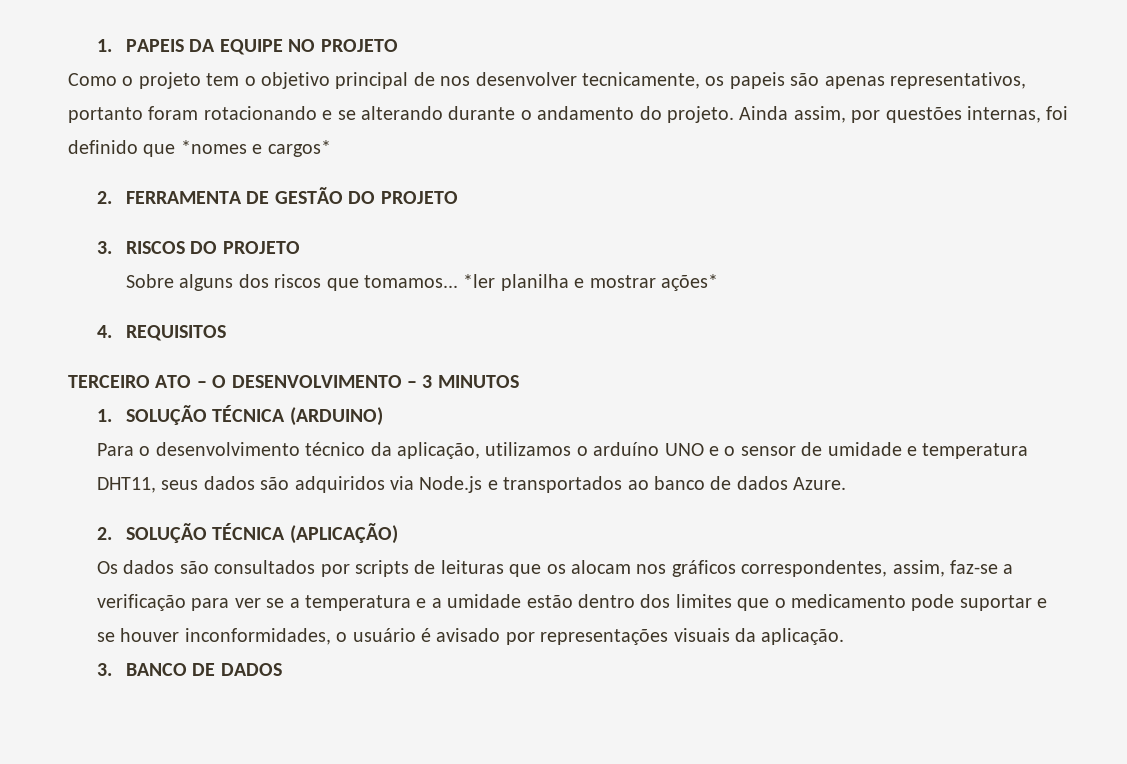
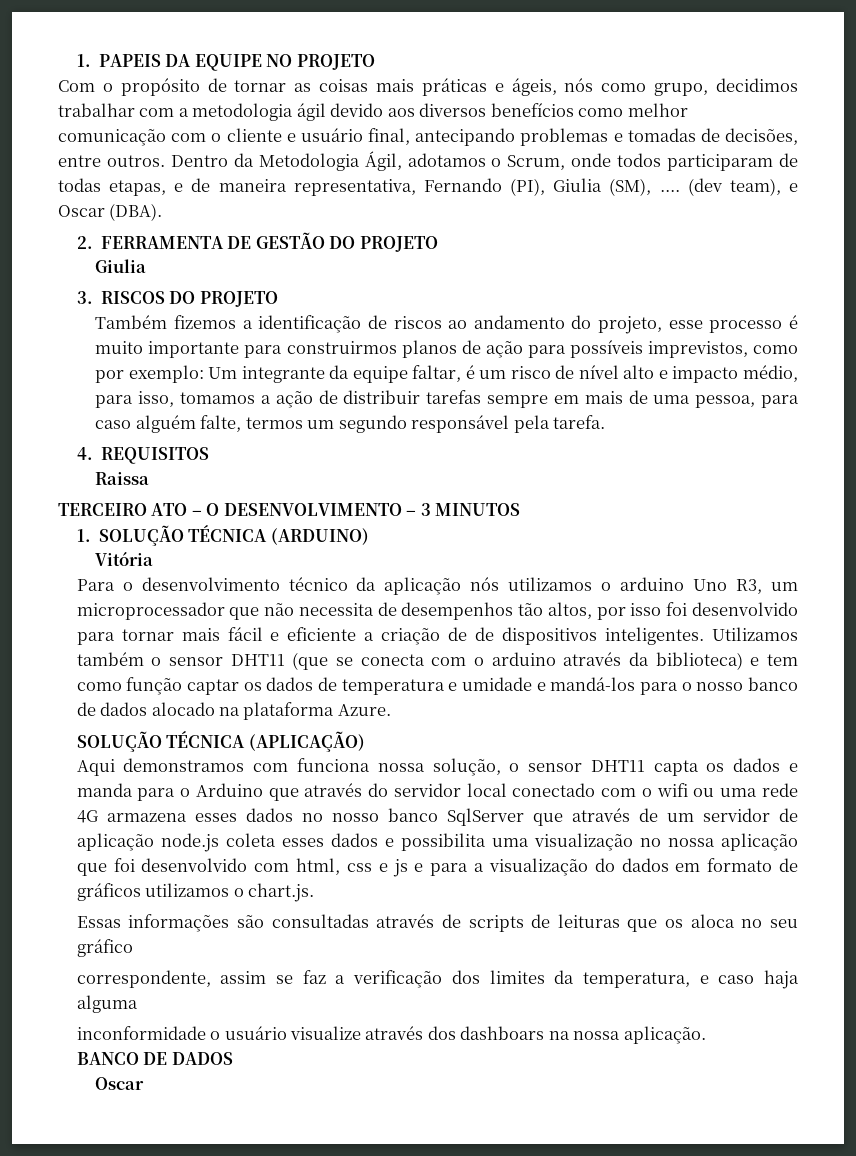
- Como o projeto tem o objetivo principal de nos desenvolver tecnicamente, os papeis são apenas representativos, portanto foram rotacionando e se alterando durante o andamento do projeto. Ainda assim, por questões internas, foi definido que *nomes e cargos*
+ Com o propósito de tornar as coisas mais práticas e ágeis, nós como grupo, decidimos trabalhar com a metodologia ágil devido aos diversos benefícios como melhor comunicação com o cliente e usuário final, antecipando problemas e tomadas de decisões, entre outros. Dentro da Metodologia Ágil, adotamos o Scrum, onde todos participaram de todas etapas, e de maneira representativa, Fernando (PI), Giulia (SM), .... (dev team), e Oscar (DBA).
  2. FERRAMENTA DE GESTÃO DO PROJETO
+ Giulia
- Sobre alguns dos riscos que tomamos... *ler planilha e mostrar ações*
+ Também fizemos a identificação de riscos ao andamento do projeto, esse processo é muito importante para construirmos planos de ação para possíveis imprevistos, como por exemplo: Um integrante da equipe faltar, é um risco de nível alto e impacto médio, para isso, tomamos a ação de distribuir tarefas sempre em mais de uma pessoa, para caso alguém falte, termos um segundo responsável pela tarefa.
+ Raissa
+ Vitória
- Para o desenvolvimento técnico da aplicação, utilizamos o arduíno UNO e o sensor de umidade e temperatura DHT11, seus dados são adquiridos via Node.js e transportados ao banco de dados Azure.
+ Para o desenvolvimento técnico da aplicação nós utilizamos o arduino Uno R3, um microprocessador que não necessita de desempenhos tão altos, por isso foi desenvolvido para tornar mais fácil e eficiente a criação de de dispositivos inteligentes. Utilizamos também o sensor DHT11 (que se conecta com o arduino através da biblioteca) e tem como função captar os dados de temperatura e umidade e mandá-los para o nosso banco de dados alocado na plataforma Azure.
- 2. SOLUÇÃO TÉCNICA (APLICAÇÃO)
+ SOLUÇÃO TÉCNICA (APLICAÇÃO)
- Os dados são consultados por scripts de leituras que os alocam nos gráficos correspondentes, assim, faz-se a verificação para ver se a temperatura e a umidade estão dentro dos limites que o medicamento pode suportar e se houver inconformidades, o usuário é avisado por representações visuais da aplicação.
+ Aqui demonstramos com funciona nossa solução, o sensor DHT11 capta os dados e manda para o Arduino que através do servidor local conectado com o wifi ou uma rede 4G armazena esses dados no nosso banco SqlServer que através de um servidor de aplicação node.js coleta esses dados e possibilita uma visualização no nossa aplicação que foi desenvolvido com html, css e js e para a visualização do dados em formato de gráficos utilizamos o chart.js.
+ Essas informações são consultadas através de scripts de leituras que os aloca no seu gráfico
+ correspondente, assim se faz a verificação dos limites da temperatura, e caso haja alguma
+ inconformidade o usuário visualize através dos dashboars na nossa aplicação.
- 3. BANCO DE DADOS
+ BANCO DE DADOS
+ Oscar

